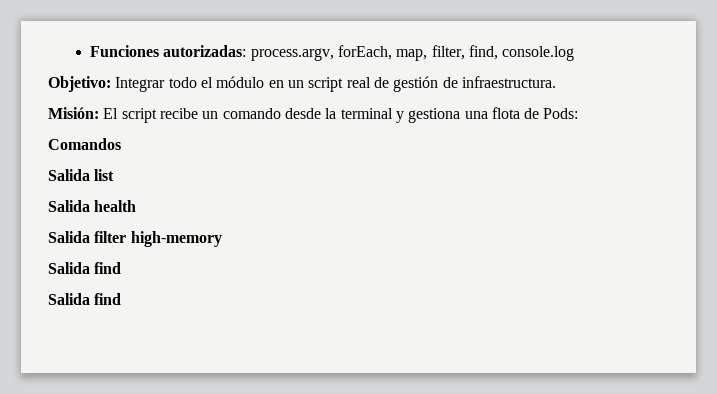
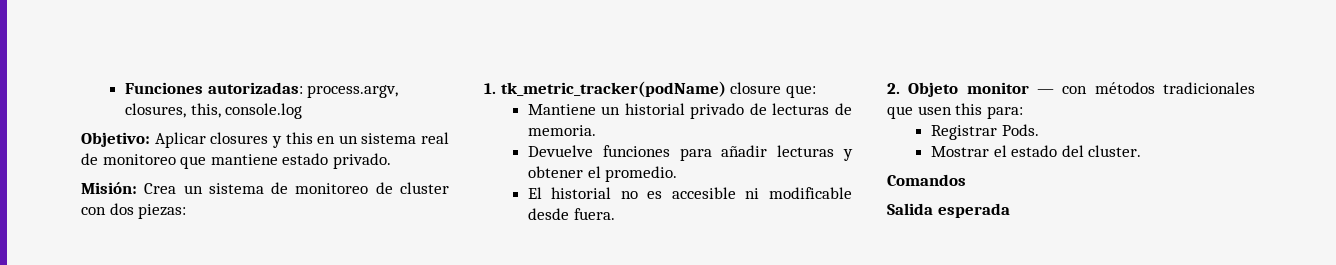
- Funciones autorizadas: process.argv, forEach, map, filter, find, console.log
- Objetivo: Integrar todo el módulo en un script real de gestión de infraestructura.
- Misión: El script recibe un comando desde la terminal y gestiona una flota de Pods:
+ Funciones autorizadas: process.argv, closures, this, console.log
+ Objetivo: Aplicar closures y this en un sistema real de monitoreo que mantiene estado privado.
+ Misión: Crea un sistema de monitoreo de cluster con dos piezas:
+ 1. tk_metric_tracker(podName) closure que:
+ Mantiene un historial privado de lecturas de memoria.
+ Devuelve funciones para añadir lecturas y obtener el promedio.
+ El historial no es accesible ni modificable desde fuera.
+ 2. Objeto monitor — con métodos tradicionales que usen this para:
+ Registrar Pods.
+ Mostrar el estado del cluster.
  Comandos
- Salida list
- Salida health
- Salida filter high-memory
- Salida find
- Salida find
+ Salida esperada

